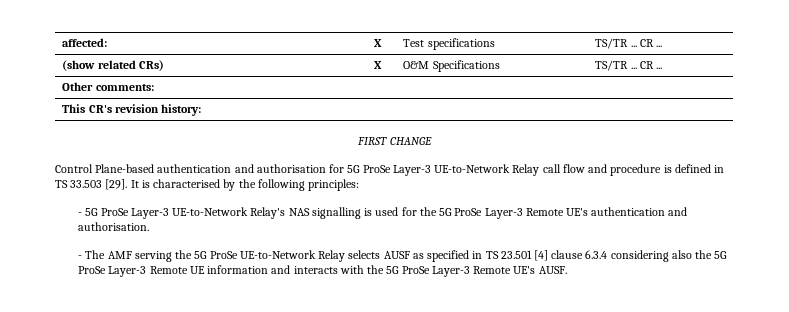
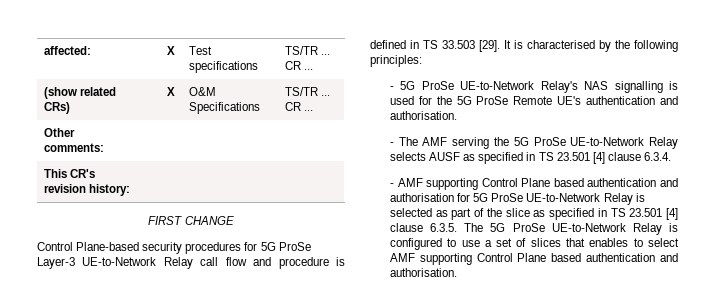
- Control Plane-based authentication and authorisation for 5G ProSe Layer-3 UE-to-Network Relay call flow and procedure is defined in TS 33.503 [29].
+ Control Plane-based security procedures for 5G ProSe Layer-3 UE-to-Network Relay call flow and procedure is defined in TS 33.503 [29].
- - 5G ProSe Layer-3 UE-to-Network Relay's NAS signalling is used for the 5G ProSe Layer-3 Remote UE's authentication and authorisation.
+ - 5G ProSe UE-to-Network Relay's NAS signalling is used for the 5G ProSe Remote UE's authentication and authorisation.
- - The AMF serving the 5G ProSe UE-to-Network Relay selects AUSF as specified in TS 23.501 [4] clause 6.3.4 considering also the 5G ProSe Layer-3 Remote UE information and interacts with the 5G ProSe Layer-3 Remote UE's AUSF.
+ - The AMF serving the 5G ProSe UE-to-Network Relay selects AUSF as specified in TS 23.501 [4] clause 6.3.4.
+ - AMF supporting Control Plane based authentication and authorisation for 5G ProSe UE-to-Network Relay is selected as part of the slice as specified in TS 23.501 [4] clause 6.3.5. The 5G ProSe UE-to-Network Relay is configured to use a set of slices that enables to select AMF supporting Control Plane based authentication and authorisation.

